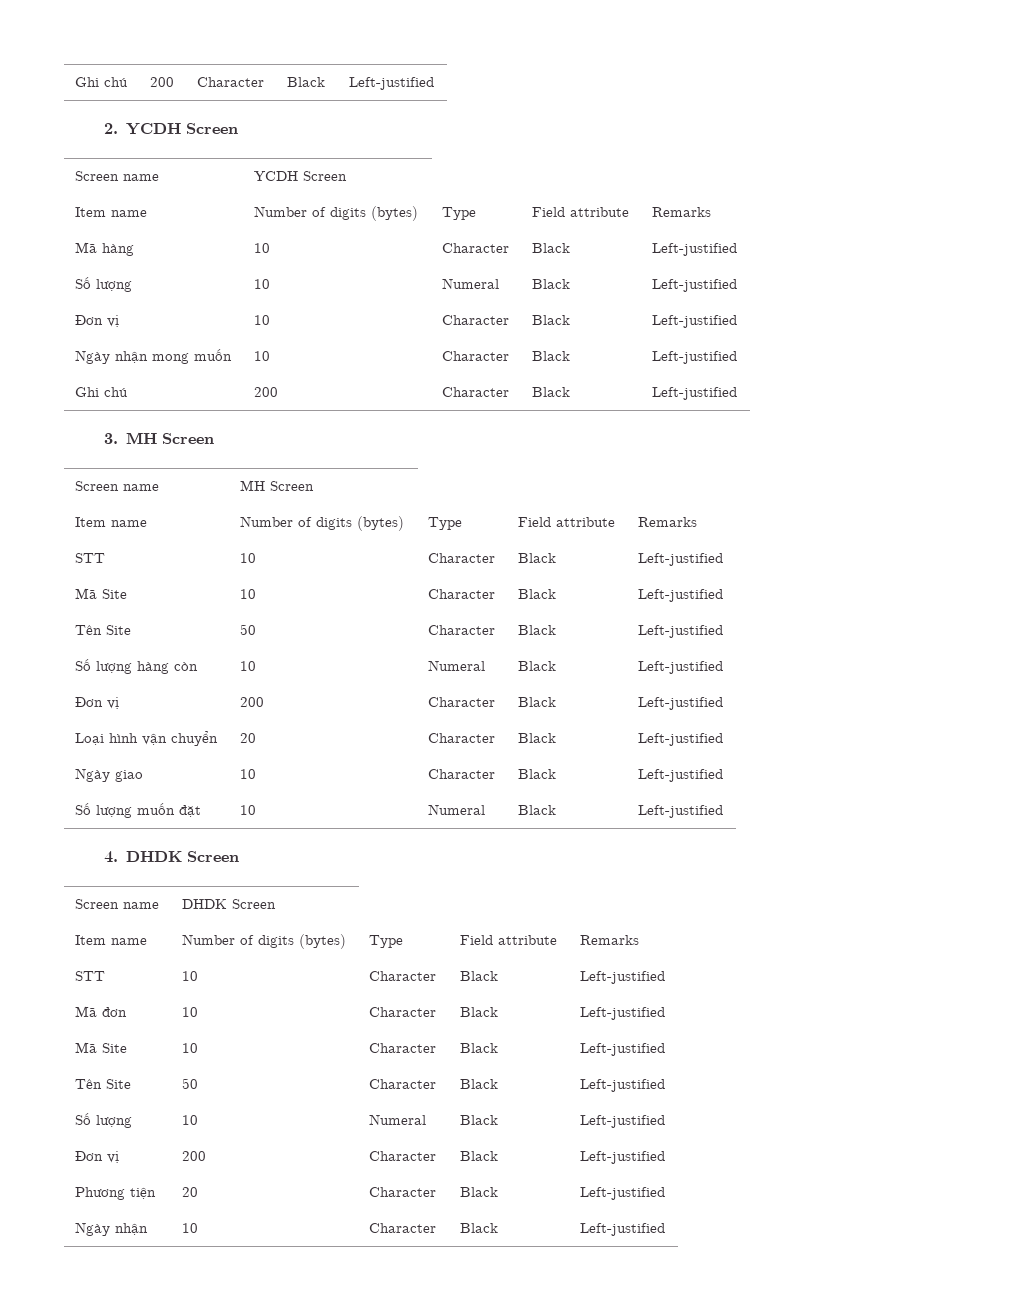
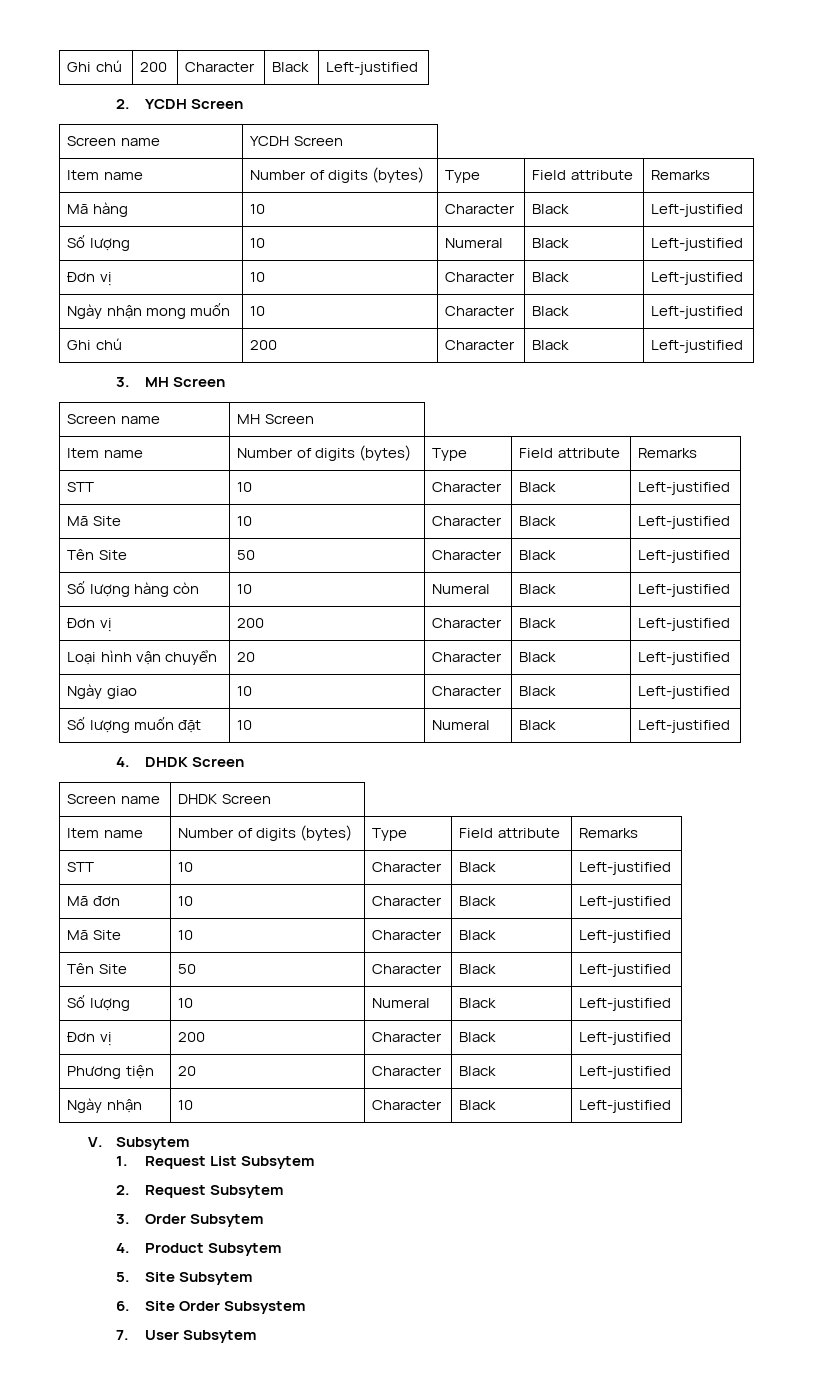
+ V. Subsytem
+ 1. Request List Subsytem
+ 2. Request Subsytem
+ 3. Order Subsytem
+ 4. Product Subsytem
+ 5. Site Subsytem
+ 6. Site Order Subsystem
+ 7. User Subsytem

